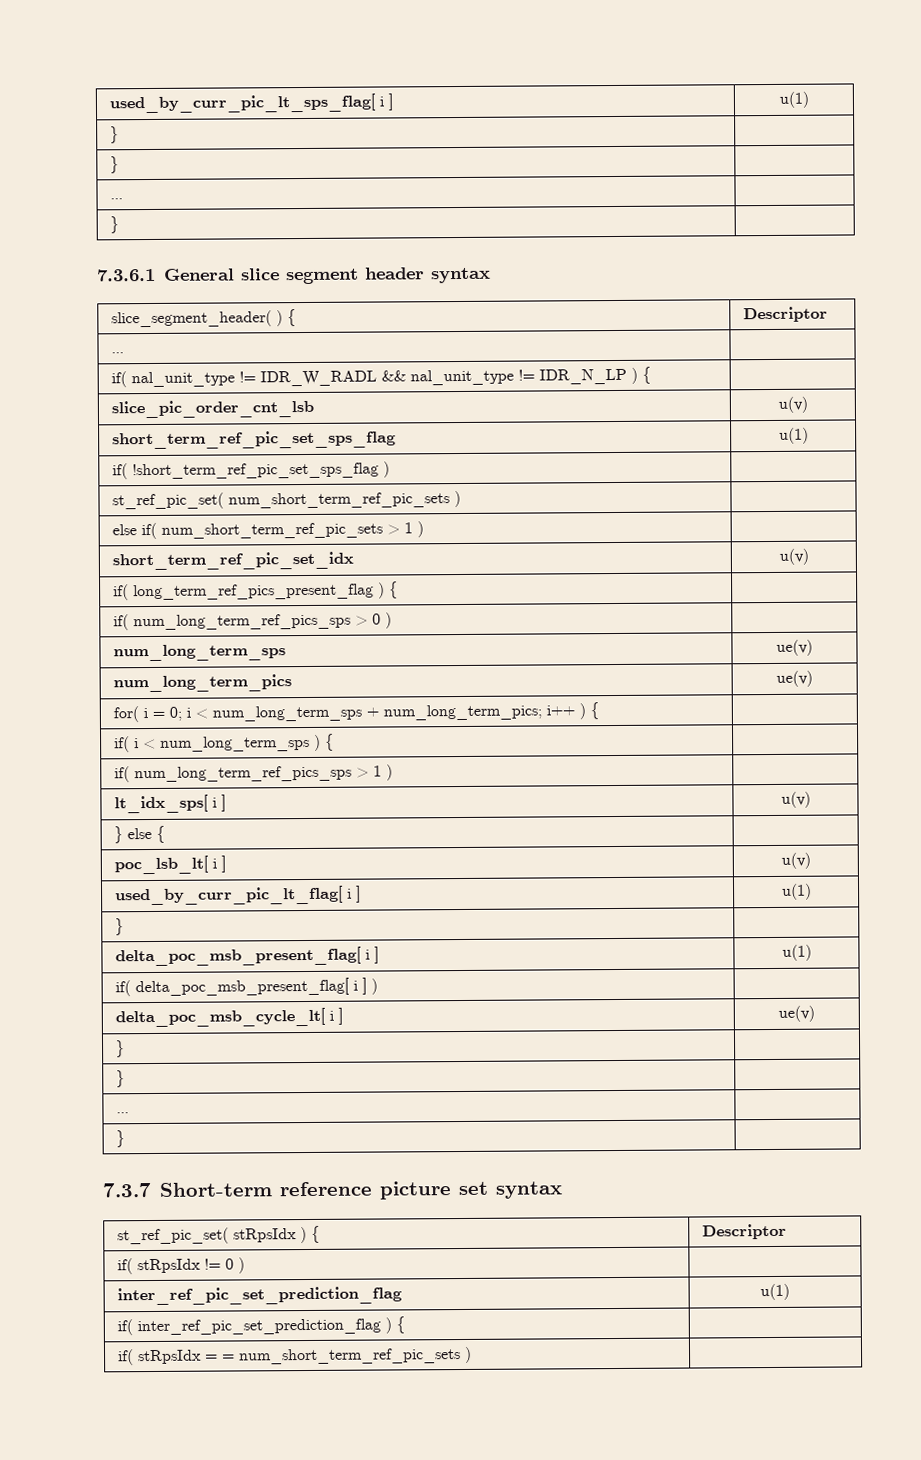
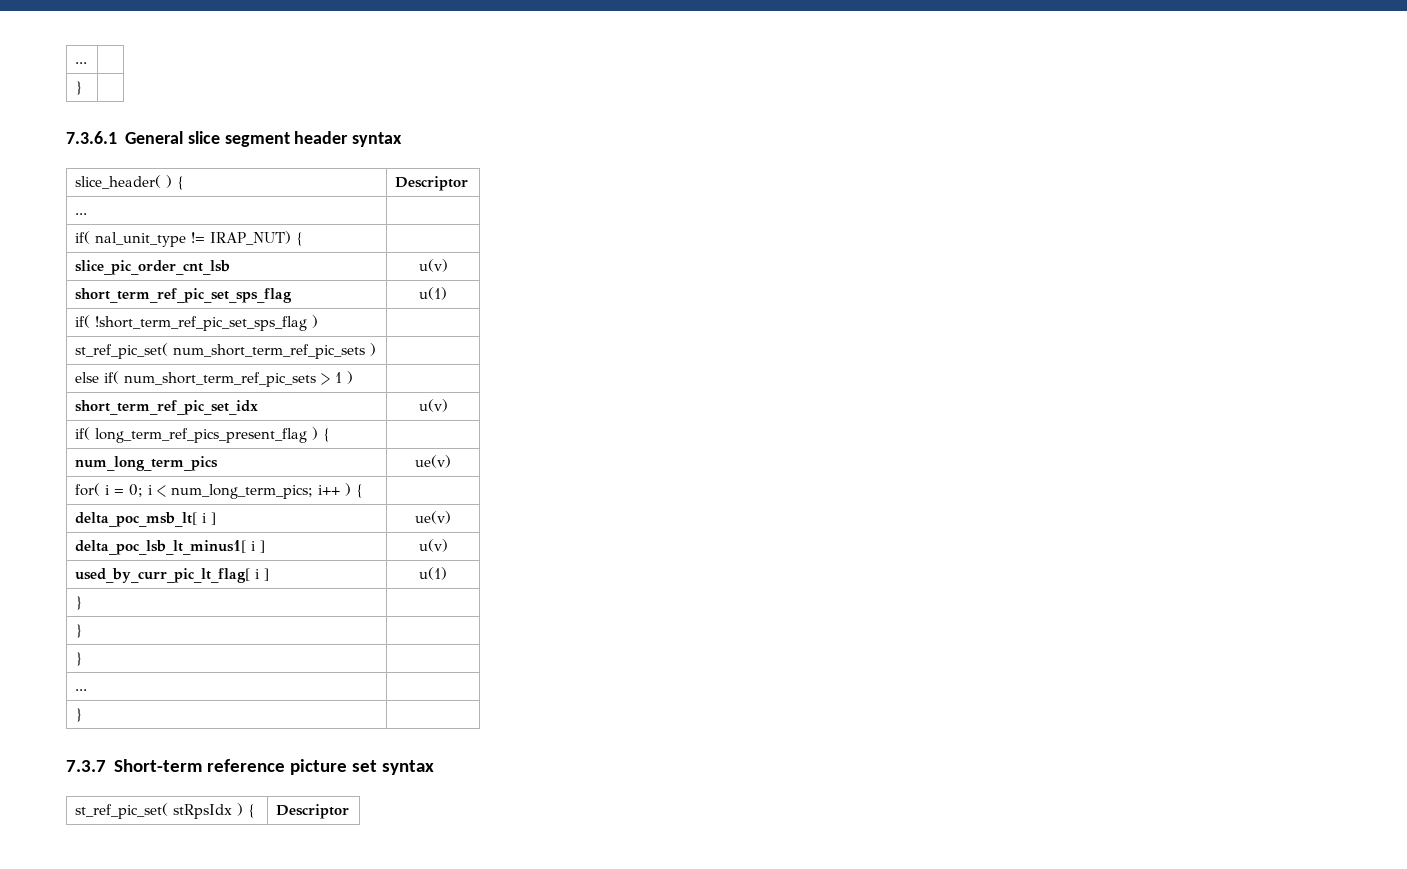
- used_by_curr_pic_lt_sps_flag[ i ] | u(1)
- } |
- } |
- slice_segment_header( ) { | Descriptor
+ slice_header( ) { | Descriptor
- if( nal_unit_type != IDR_W_RADL && nal_unit_type != IDR_N_LP ) { |
+ if( nal_unit_type != IRAP_NUT) { |
- if( num_long_term_ref_pics_sps > 0 ) |
- num_long_term_sps | ue(v)
- for( i = 0; i < num_long_term_sps + num_long_term_pics; i++ ) { |
+ for( i = 0; i < num_long_term_pics; i++ ) { |
- if( i < num_long_term_sps ) { |
- if( num_long_term_ref_pics_sps > 1 ) |
- lt_idx_sps[ i ] | u(v)
- } else { |
- poc_lsb_lt[ i ] | u(v)
+ delta_poc_msb_lt[ i ] | ue(v)
+ delta_poc_lsb_lt_minus1[ i ] | u(v)
- delta_poc_msb_present_flag[ i ] | u(1)
- if( delta_poc_msb_present_flag[ i ] ) |
- delta_poc_msb_cycle_lt[ i ] | ue(v)
- if( stRpsIdx != 0 ) |
- inter_ref_pic_set_prediction_flag | u(1)
- if( inter_ref_pic_set_prediction_flag ) { |
- if( stRpsIdx = = num_short_term_ref_pic_sets ) |

